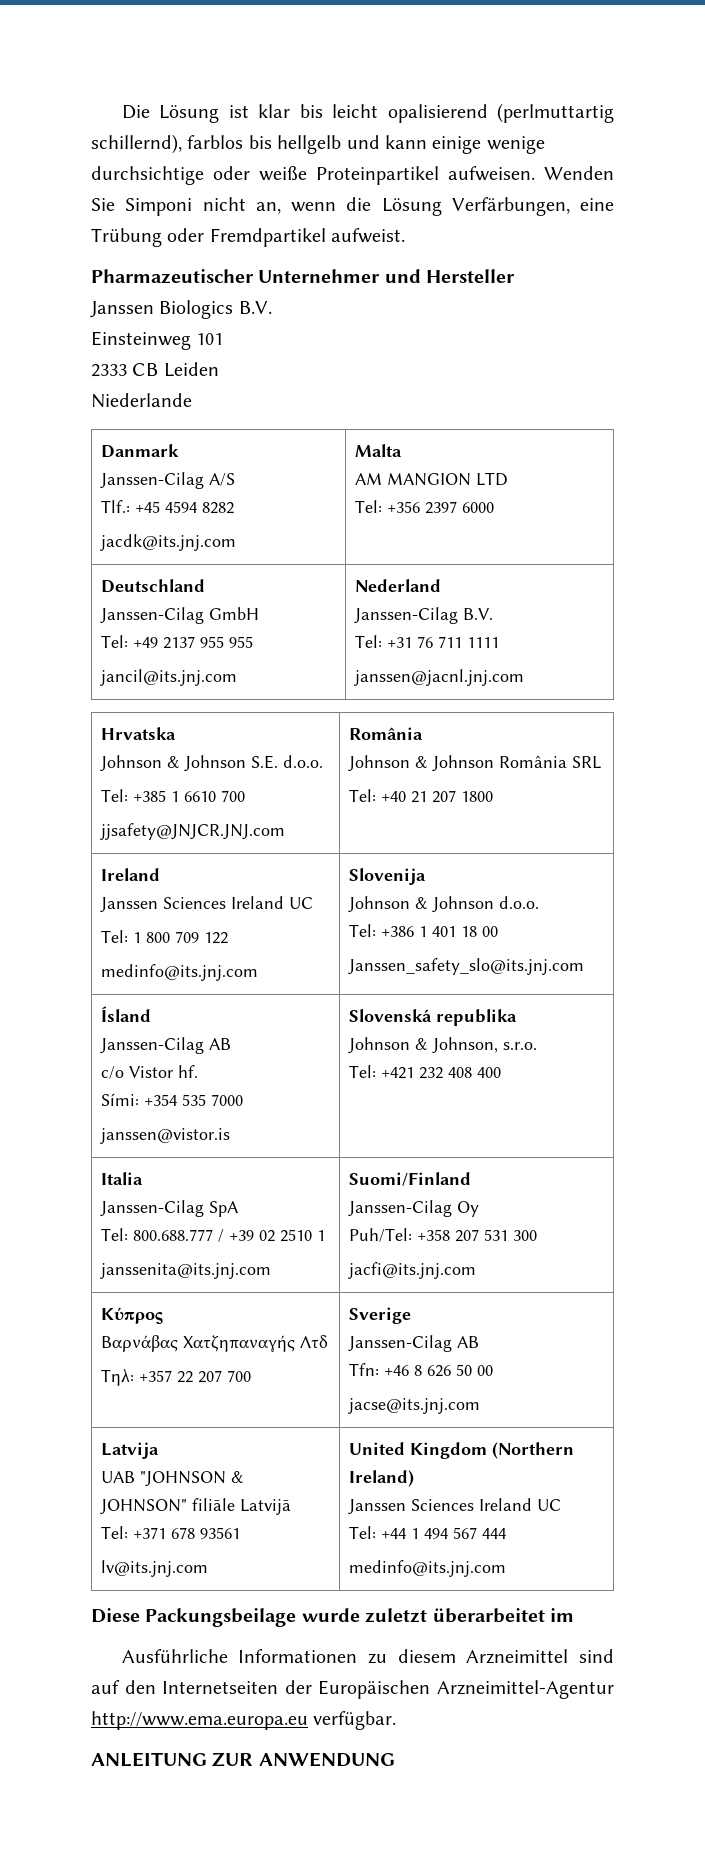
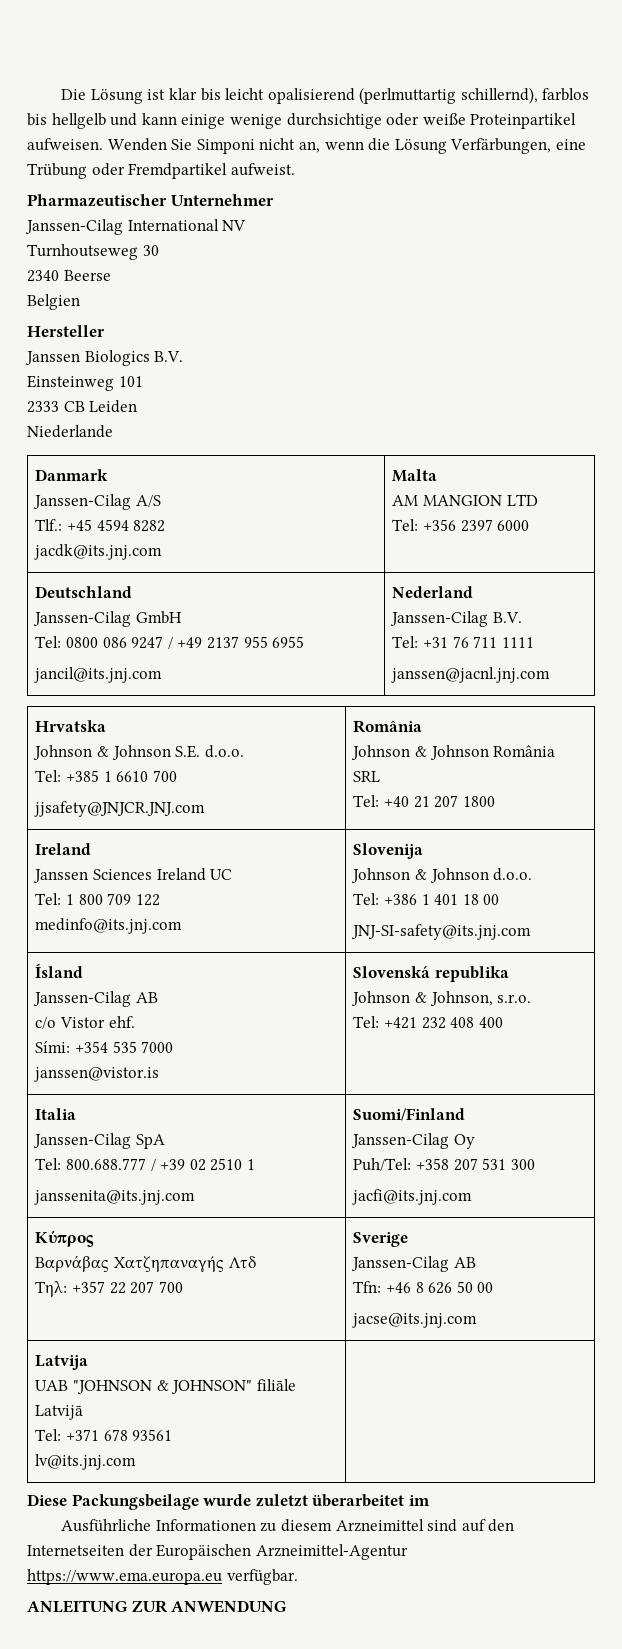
- Pharmazeutischer Unternehmer und Hersteller
+ Pharmazeutischer Unternehmer
+ Janssen-Cilag International NV
+ Turnhoutseweg 30
+ 2340 Beerse
+ Belgien
+ Hersteller
  Deutschland
  Janssen-Cilag GmbH
- Tel: +49 2137 955 955
+ Tel: 0800 086 9247 / +49 2137 955 6955
  Hrvatska
  Johnson & Johnson S.E. d.o.o.
  Tel: +385 1 6610 700
  jjsafety@JNJCR.JNJ.com | România
  Johnson & Johnson România SRL
  Tel: +40 21 207 1800
  Ireland
  Janssen Sciences Ireland UC
  Tel: 1 800 709 122
  medinfo@its.jnj.com | Slovenija
  Johnson & Johnson d.o.o.
  Tel: +386 1 401 18 00
- Janssen_safety_slo@its.jnj.com
+ JNJ-SI-safety@its.jnj.com
  Ísland
  Janssen-Cilag AB
- c/o Vistor hf.
+ c/o Vistor ehf.
  Latvija
  UAB "JOHNSON & JOHNSON" filiāle Latvijā
  Tel: +371 678 93561
- lv@its.jnj.com | United Kingdom (Northern Ireland)
- Janssen Sciences Ireland UC
- Tel: +44 1 494 567 444
- medinfo@its.jnj.com
+ lv@its.jnj.com |
- Ausführliche Informationen zu diesem Arzneimittel sind auf den Internetseiten der Europäischen Arzneimittel-Agentur http://www.ema.europa.eu verfügbar.
+ Ausführliche Informationen zu diesem Arzneimittel sind auf den Internetseiten der Europäischen Arzneimittel-Agentur https://www.ema.europa.eu verfügbar.

